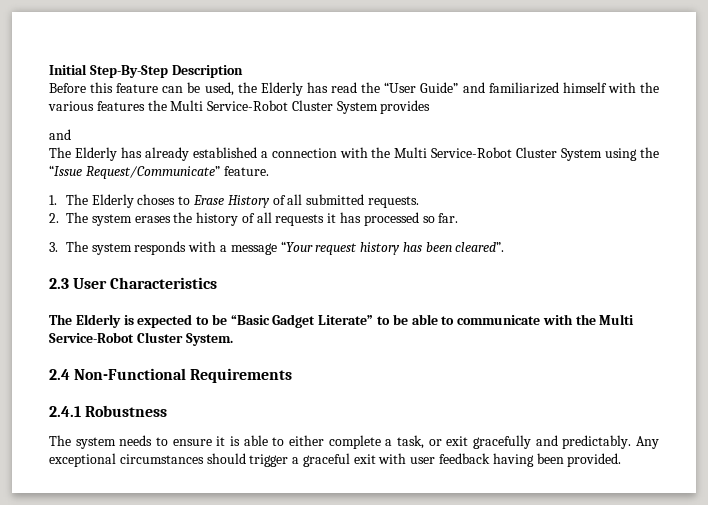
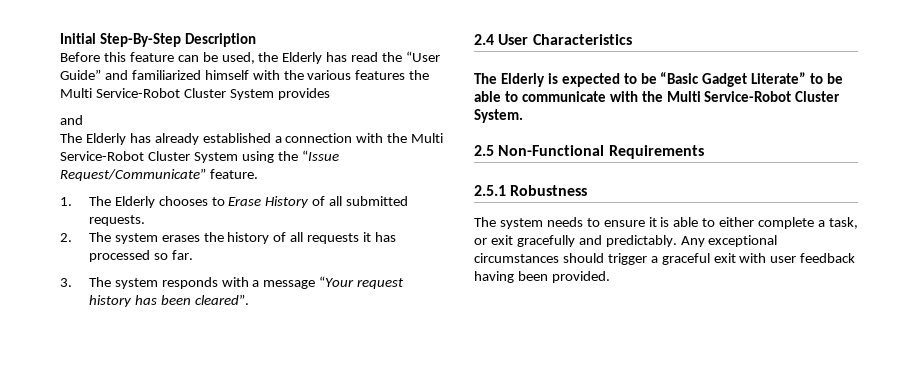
- 1. The Elderly choses to Erase History of all submitted requests.
+ 1. The Elderly chooses to Erase History of all submitted requests.
- 2.3 User Characteristics
+ 2.4 User Characteristics
- 2.4 Non-Functional Requirements
+ 2.5 Non-Functional Requirements
- 2.4.1 Robustness
+ 2.5.1 Robustness

